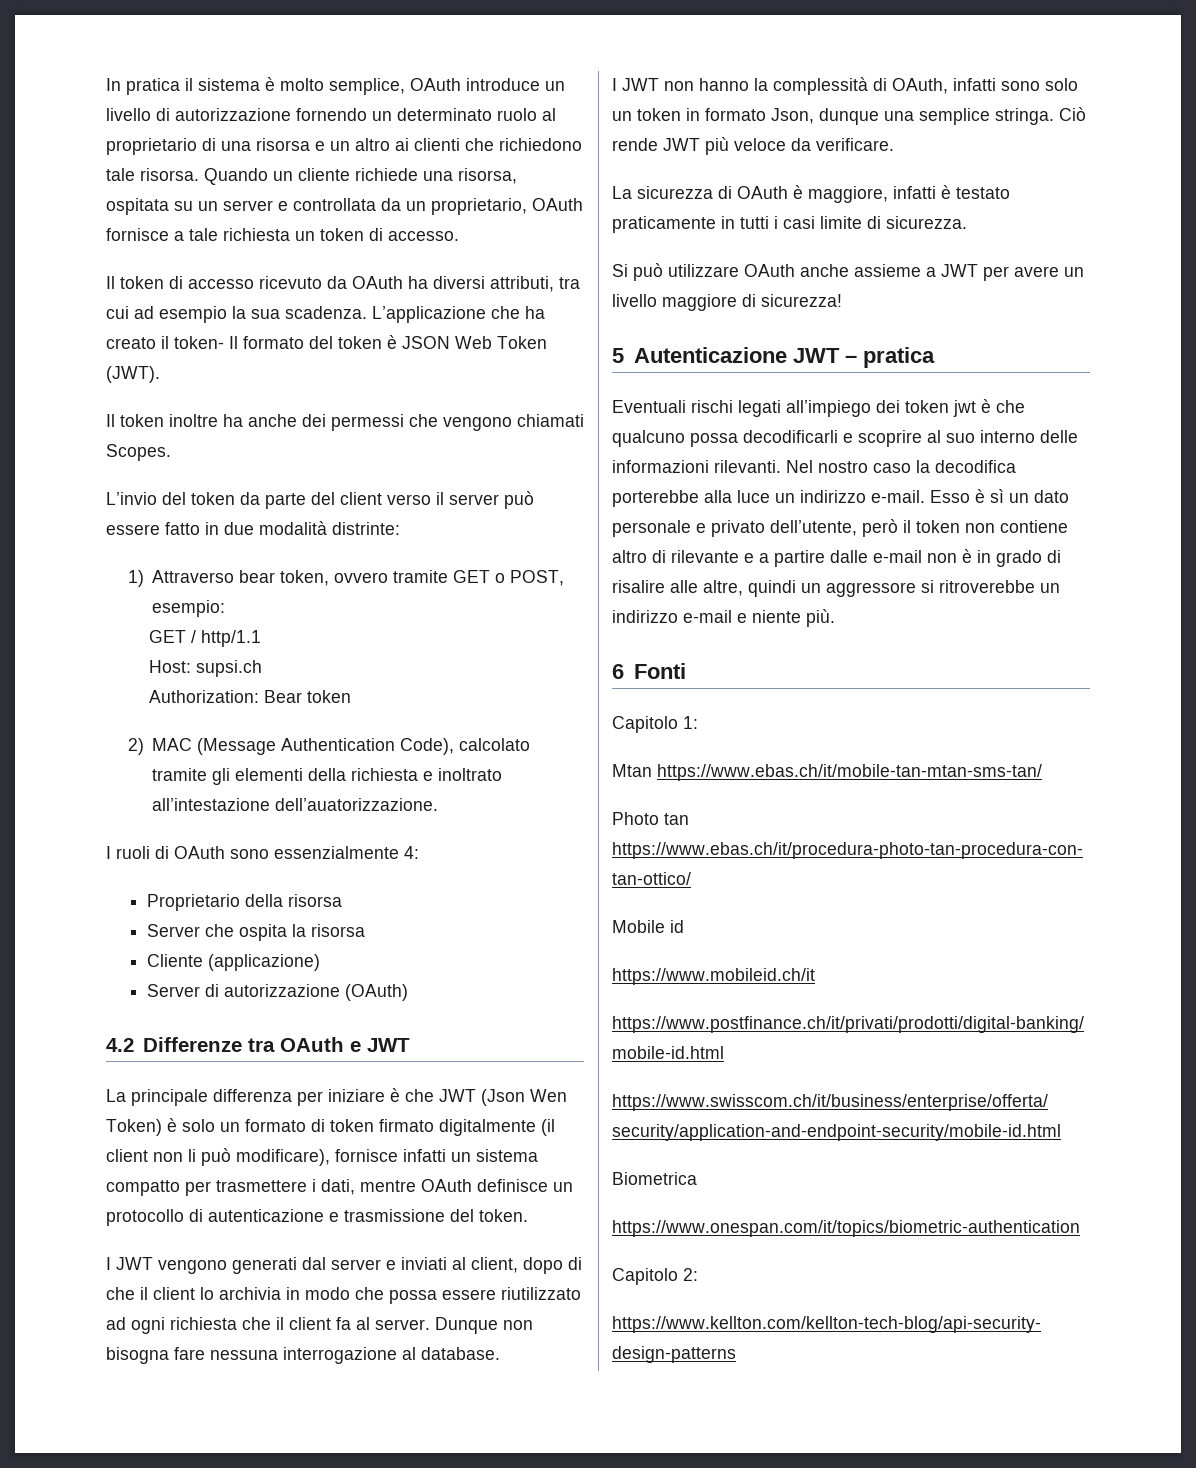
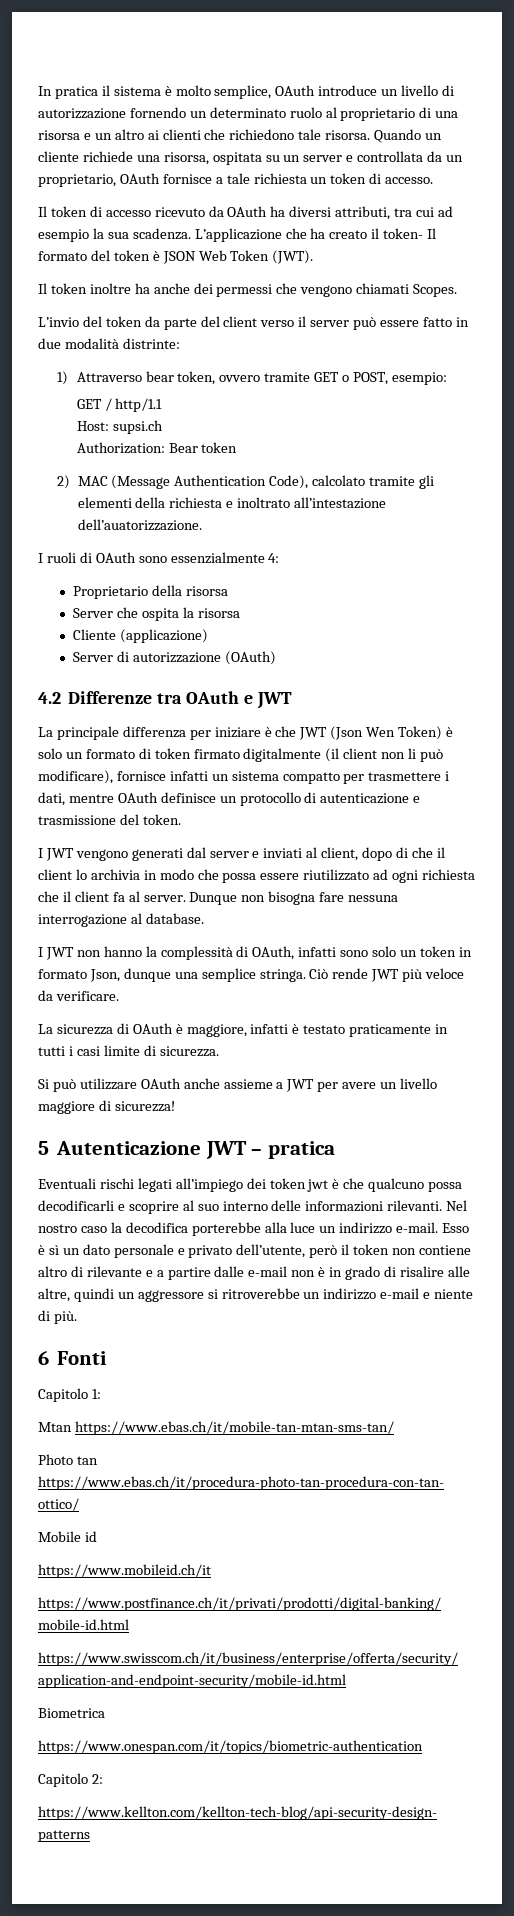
- Esso è sì un dato personale e privato dell’utente, però il token non contiene altro di rilevante e a partire dalle e-mail non è in grado di risalire alle altre, quindi un aggressore si ritroverebbe un indirizzo e-mail e niente più.
+ Esso è sì un dato personale e privato dell’utente, però il token non contiene altro di rilevante e a partire dalle e-mail non è in grado di risalire alle altre, quindi un aggressore si ritroverebbe un indirizzo e-mail e niente di più.

